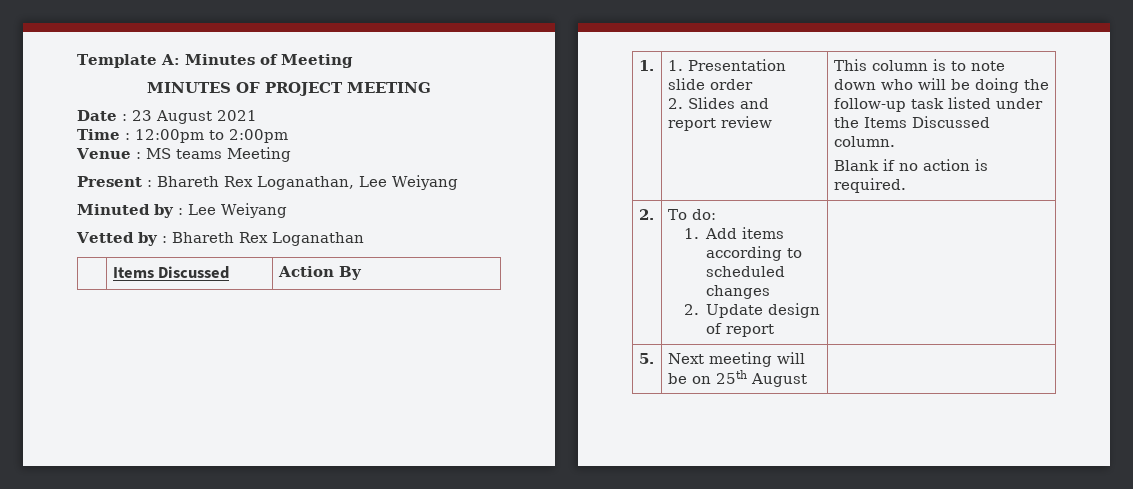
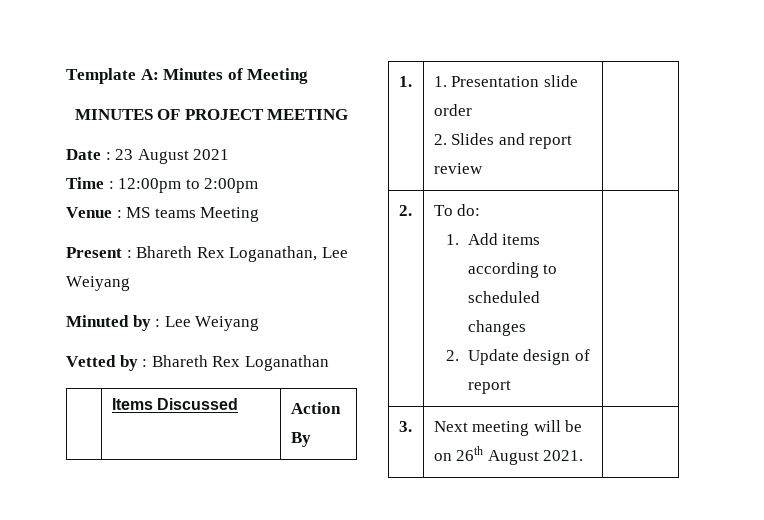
  1. | 1. Presentation slide order
- 2. Slides and report review | This column is to note down who will be doing the follow-up task listed under the Items Discussed column.
- Blank if no action is required.
+ 2. Slides and report review |
- 5. | Next meeting will be on 25th August |
+ 3. | Next meeting will be on 26th August 2021. |

